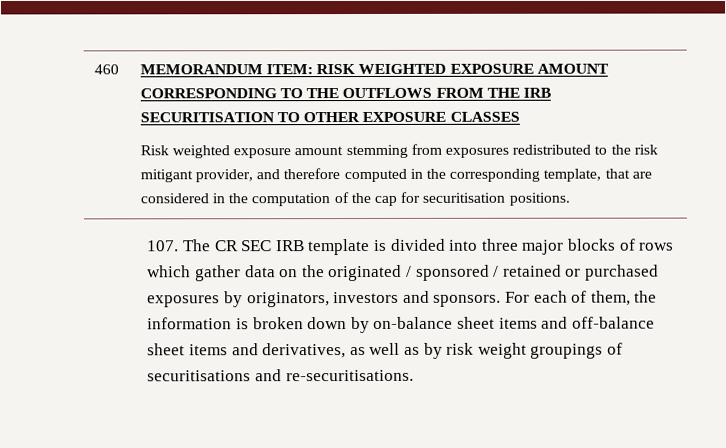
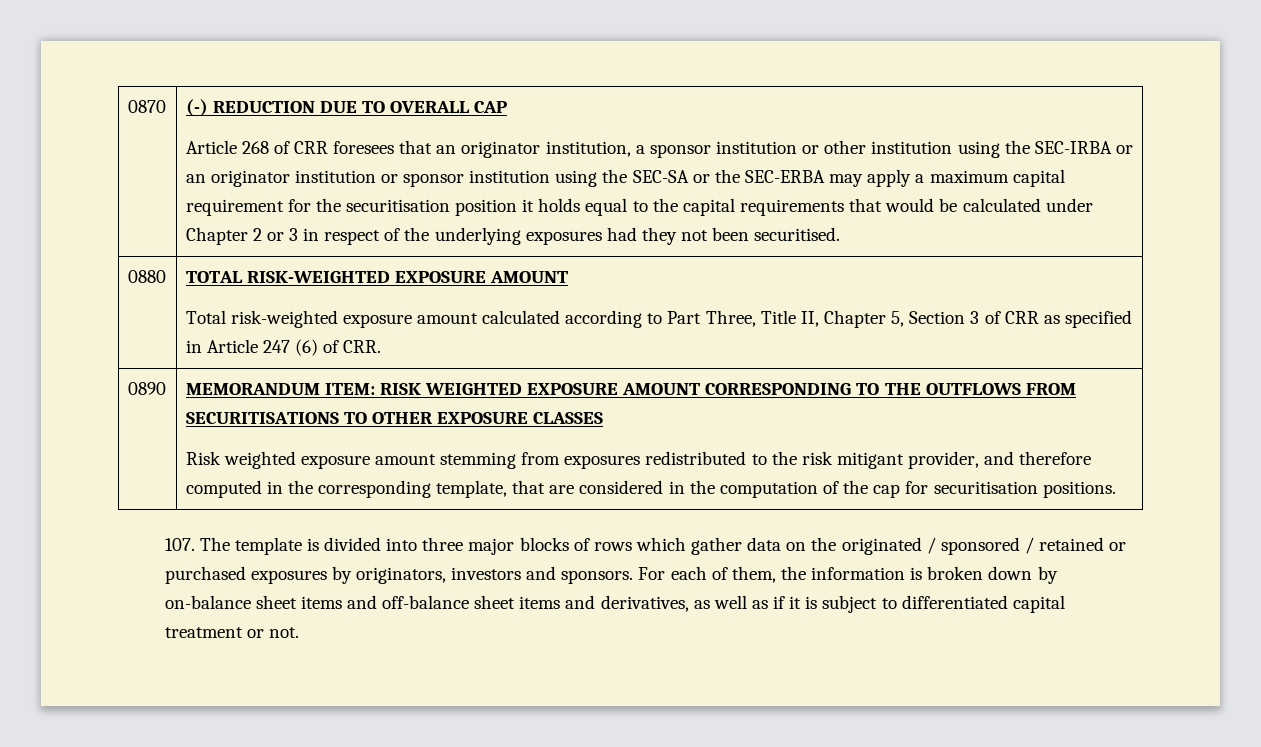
- 460
+ 0870 | (-) REDUCTION DUE TO OVERALL CAP
+ Article 268 of CRR foresees that an originator institution, a sponsor institution or other institution using the SEC-IRBA or an originator institution or sponsor institution using the SEC-SA or the SEC-ERBA may apply a maximum capital requirement for the securitisation position it holds equal to the capital requirements that would be calculated under Chapter 2 or 3 in respect of the underlying exposures had they not been securitised.
+ 0880 | TOTAL RISK-WEIGHTED EXPOSURE AMOUNT
+ Total risk-weighted exposure amount calculated according to Part Three, Title II, Chapter 5, Section 3 of CRR as specified in Article 247 (6) of CRR.
+ 0890
- MEMORANDUM ITEM: RISK WEIGHTED EXPOSURE AMOUNT CORRESPONDING TO THE OUTFLOWS FROM THE IRB SECURITISATION TO OTHER EXPOSURE CLASSES
+ MEMORANDUM ITEM: RISK WEIGHTED EXPOSURE AMOUNT CORRESPONDING TO THE OUTFLOWS FROM SECURITISATIONS TO OTHER EXPOSURE CLASSES
- 107. The CR SEC IRB template is divided into three major blocks of rows which gather data on the originated / sponsored / retained or purchased exposures by originators, investors and sponsors.
+ 107. The template is divided into three major blocks of rows which gather data on the originated / sponsored / retained or purchased exposures by originators, investors and sponsors.
- For each of them, the information is broken down by on-balance sheet items and off-balance sheet items and derivatives, as well as by risk weight groupings of securitisations and re-securitisations.
+ For each of them, the information is broken down by on-balance sheet items and off-balance sheet items and derivatives, as well as if it is subject to differentiated capital treatment or not.

